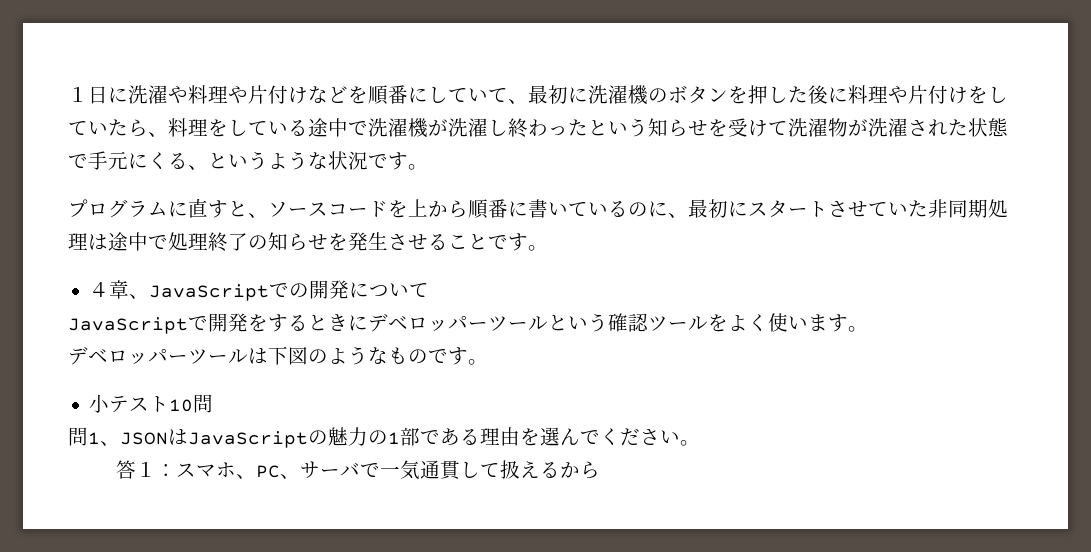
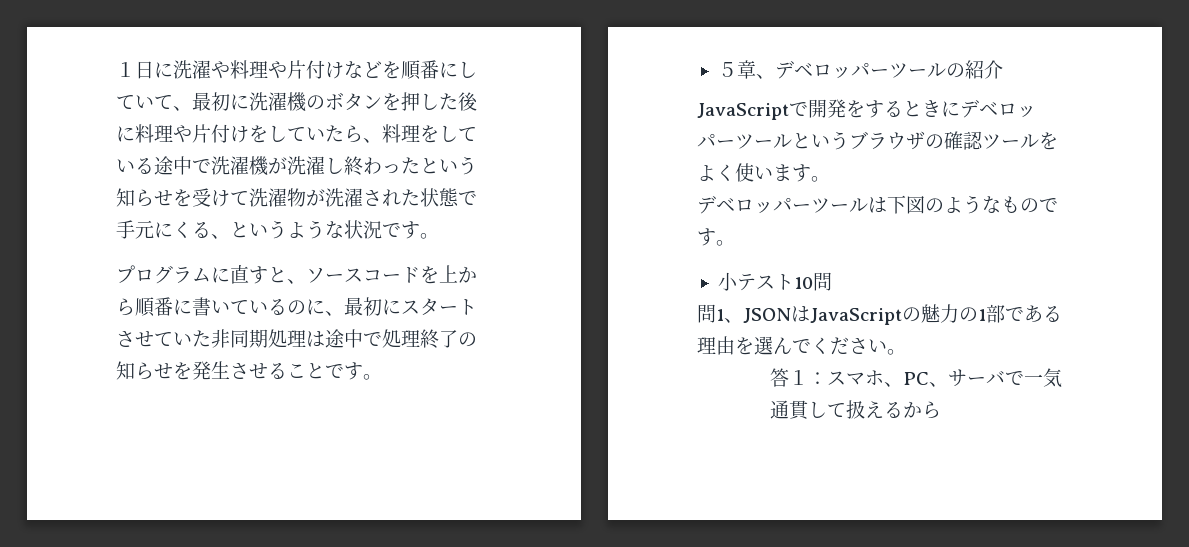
- ４章、JavaScriptでの開発について
+ ５章、デベロッパーツールの紹介
- JavaScriptで開発をするときにデベロッパーツールという確認ツールをよく使います。
+ JavaScriptで開発をするときにデベロッパーツールというブラウザの確認ツールをよく使います。

